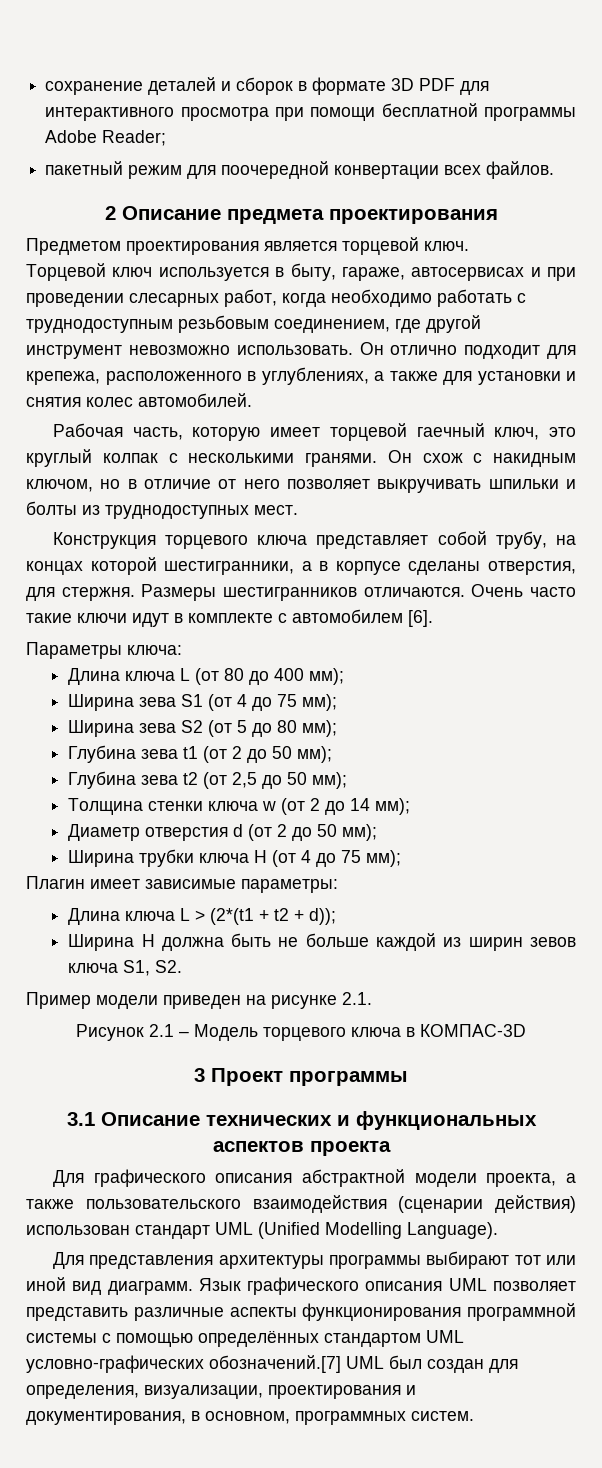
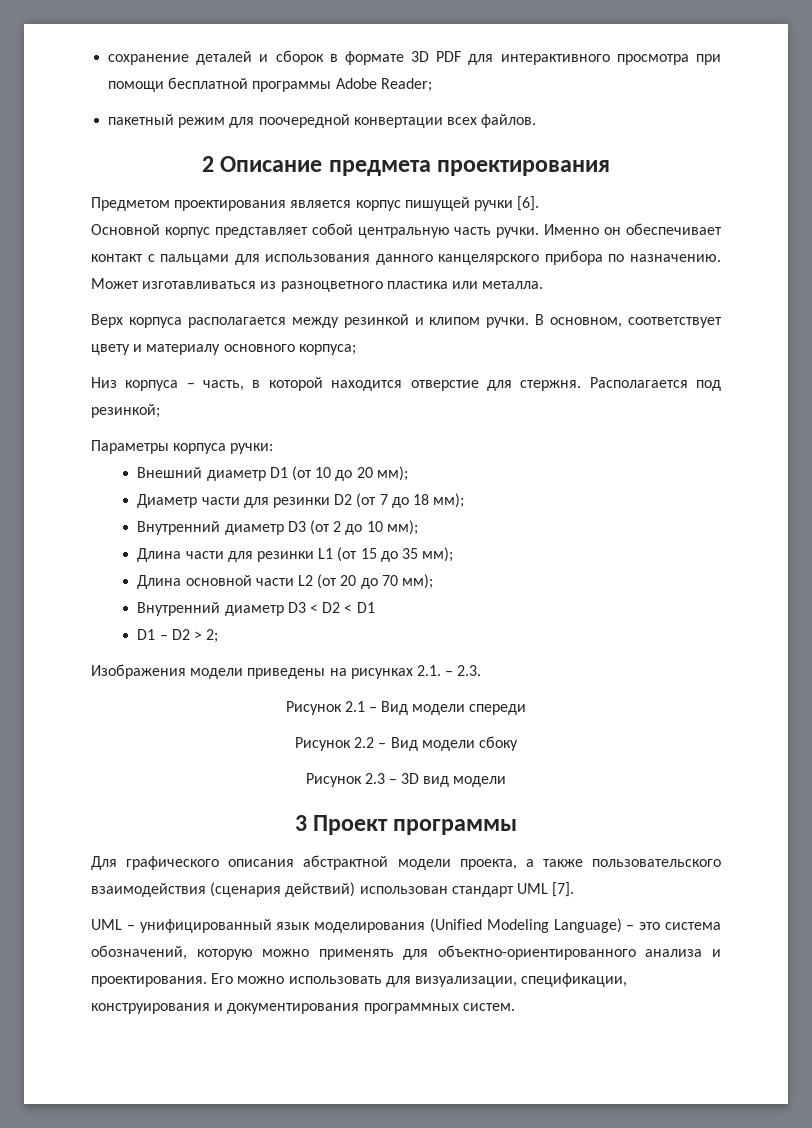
- Предметом проектирования является торцевой ключ.
- Торцевой ключ используется в быту, гараже, автосервисах и при проведении слесарных работ, когда необходимо работать с труднодоступным резьбовым соединением, где другой инструмент невозможно использовать. Он отлично подходит для крепежа, расположенного в углублениях, а также для установки и снятия колес автомобилей.
- Рабочая часть, которую имеет торцевой гаечный ключ, это круглый колпак с несколькими гранями. Он схож с накидным ключом, но в отличие от него позволяет выкручивать шпильки и болты из труднодоступных мест.
- Конструкция торцевого ключа представляет собой трубу, на концах которой шестигранники, а в корпусе сделаны отверстия, для стержня. Размеры шестигранников отличаются. Очень часто такие ключи идут в комплекте с автомобилем [6].
- Параметры ключа:
- Длина ключа L (от 80 до 400 мм);
- Ширина зева S1 (от 4 до 75 мм);
- Ширина зева S2 (от 5 до 80 мм);
- Глубина зева t1 (от 2 до 50 мм);
- Глубина зева t2 (от 2,5 до 50 мм);
- Толщина стенки ключа w (от 2 до 14 мм);
- Диаметр отверстия d (от 2 до 50 мм);
- Ширина трубки ключа H (от 4 до 75 мм);
- Плагин имеет зависимые параметры:
- Длина ключа L > (2*(t1 + t2 + d));
- Ширина H должна быть не больше каждой из ширин зевов ключа S1, S2.
- Пример модели приведен на рисунке 2.1.
+ Предметом проектирования является корпус пишущей ручки [6].
+ Основной корпус представляет собой центральную часть ручки. Именно он обеспечивает контакт с пальцами для использования данного канцелярского прибора по назначению. Может изготавливаться из разноцветного пластика или металла.
+ Верх корпуса располагается между резинкой и клипом ручки. В основном, соответствует цвету и материалу основного корпуса;
+ Низ корпуса – часть, в которой находится отверстие для стержня. Располагается под резинкой;
+ Параметры корпуса ручки:
+ Внешний диаметр D1 (от 10 до 20 мм);
+ Диаметр части для резинки D2 (от 7 до 18 мм);
+ Внутренний диаметр D3 (от 2 до 10 мм);
+ Длина части для резинки L1 (от 15 до 35 мм);
+ Длина основной части L2 (от 20 до 70 мм);
+ Внутренний диаметр D3 < D2 < D1
+ D1 – D2 > 2;
+ Изображения модели приведены на рисунках 2.1. – 2.3.
- Рисунок 2.1 – Модель торцевого ключа в КОМПАС-3D
+ Рисунок 2.1 – Вид модели спереди
+ Рисунок 2.2 – Вид модели сбоку
+ Рисунок 2.3 – 3D вид модели
  3 Проект программы
- 3.1 Описание технических и функциональных аспектов проекта
- Для графического описания абстрактной модели проекта, а также пользовательского взаимодействия (сценарии действия) использован стандарт UML (Unified Modelling Language).
- Для представления архитектуры программы выбирают тот или иной вид диаграмм. Язык графического описания UML позволяет представить различные аспекты функционирования программной системы с помощью определённых стандартом UML условно-графических обозначений.[7] UML был создан для определения, визуализации, проектирования и документирования, в основном, программных систем.
+ Для графического описания абстрактной модели проекта, а также пользовательского взаимодействия (сценария действий) использован стандарт UML [7].
+ UML – унифицированный язык моделирования (Unified Modeling Language) – это система обозначений, которую можно применять для объектно-ориентированного анализа и проектирования. Его можно использовать для визуализации, спецификации, конструирования и документирования программных систем.

